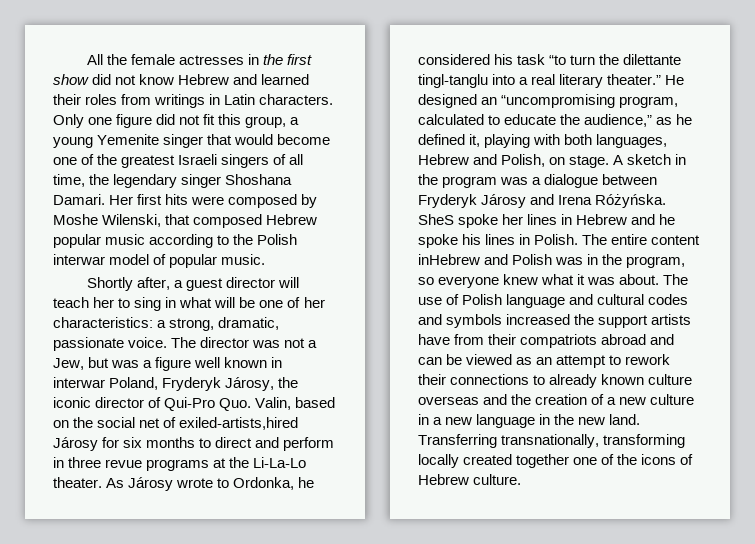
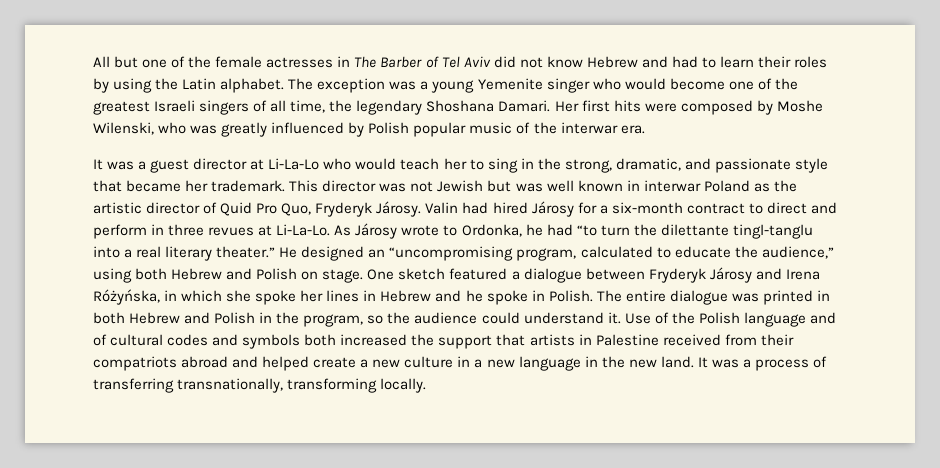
- All the female actresses in the first show did not know Hebrew and learned their roles from writings in Latin characters. Only one figure did not fit this group, a young Yemenite singer that would become one of the greatest Israeli singers of all time, the legendary singer Shoshana Damari.
+ All but one of the female actresses in The Barber of Tel Aviv did not know Hebrew and had to learn their roles by using the Latin alphabet. The exception was a young Yemenite singer who would become one of the greatest Israeli singers of all time, the legendary Shoshana Damari.
- Her first hits were composed by Moshe Wilenski, that composed Hebrew popular music according to the Polish interwar model of popular music.
- Shortly after, a guest director will teach her to sing in what will be one of her characteristics: a strong, dramatic, passionate voice. The director was not a Jew, but was a figure well known in interwar Poland, Fryderyk Járosy, the iconic director of Qui-Pro Quo. Valin, based on the social net of exiled-artists,hired Járosy for six months to direct and perform in three revue programs at the Li-La-Lo theater.
+ Her first hits were composed by Moshe Wilenski, who was greatly influenced by Polish popular music of the interwar era.
+ It was a guest director at Li-La-Lo who would teach her to sing in the strong, dramatic, and passionate style that became her trademark. This director was not Jewish but was well known in interwar Poland as the artistic director of Quid Pro Quo, Fryderyk Járosy. Valin had hired Járosy for a six-month contract to direct and perform in three revues at Li-La-Lo.
- As Járosy wrote to Ordonka, he considered his task “to turn the dilettante tingl-tanglu into a real literary theater.”
+ As Járosy wrote to Ordonka, he had “to turn the dilettante tingl-tanglu into a real literary theater.”
- He designed an “uncompromising program, calculated to educate the audience,” as he defined it, playing with both languages, Hebrew and Polish, on stage.
+ He designed an “uncompromising program, calculated to educate the audience,” using both Hebrew and Polish on stage.
- A sketch in the program was a dialogue between Fryderyk Járosy and Irena Różyńska. SheS spoke her lines in Hebrew and he spoke his lines in Polish.
+ One sketch featured a dialogue between Fryderyk Járosy and Irena Różyńska, in which she spoke her lines in Hebrew and he spoke in Polish.
- The entire content inHebrew and Polish was in the program, so everyone knew what it was about. The use of Polish language and cultural codes and symbols increased the support artists have from their compatriots abroad and can be viewed as an attempt to rework their connections to already known culture overseas and the creation of a new culture in a new language in the new land.
+ The entire dialogue was printed in both Hebrew and Polish in the program, so the audience could understand it. Use of the Polish language and of cultural codes and symbols both increased the support that artists in Palestine received from their compatriots abroad and helped create a new culture in a new language in the new land.
- Transferring transnationally, transforming locally created together one of the icons of Hebrew culture.
+ It was a process of transferring transnationally, transforming locally.

